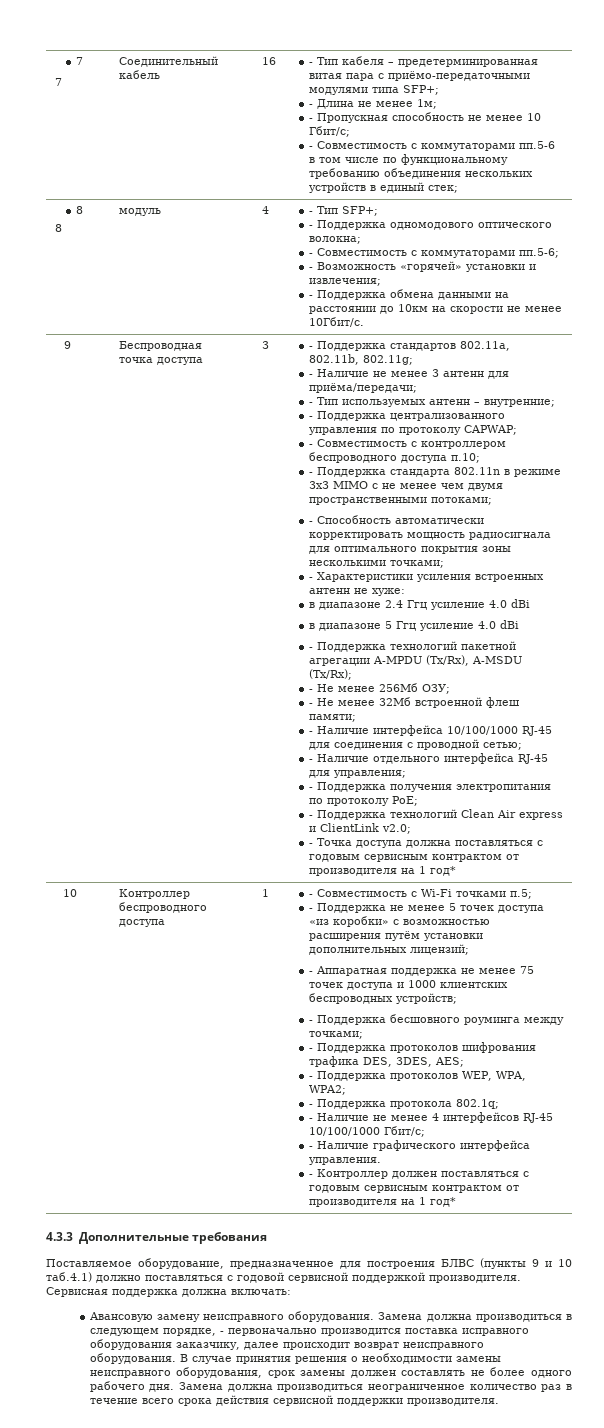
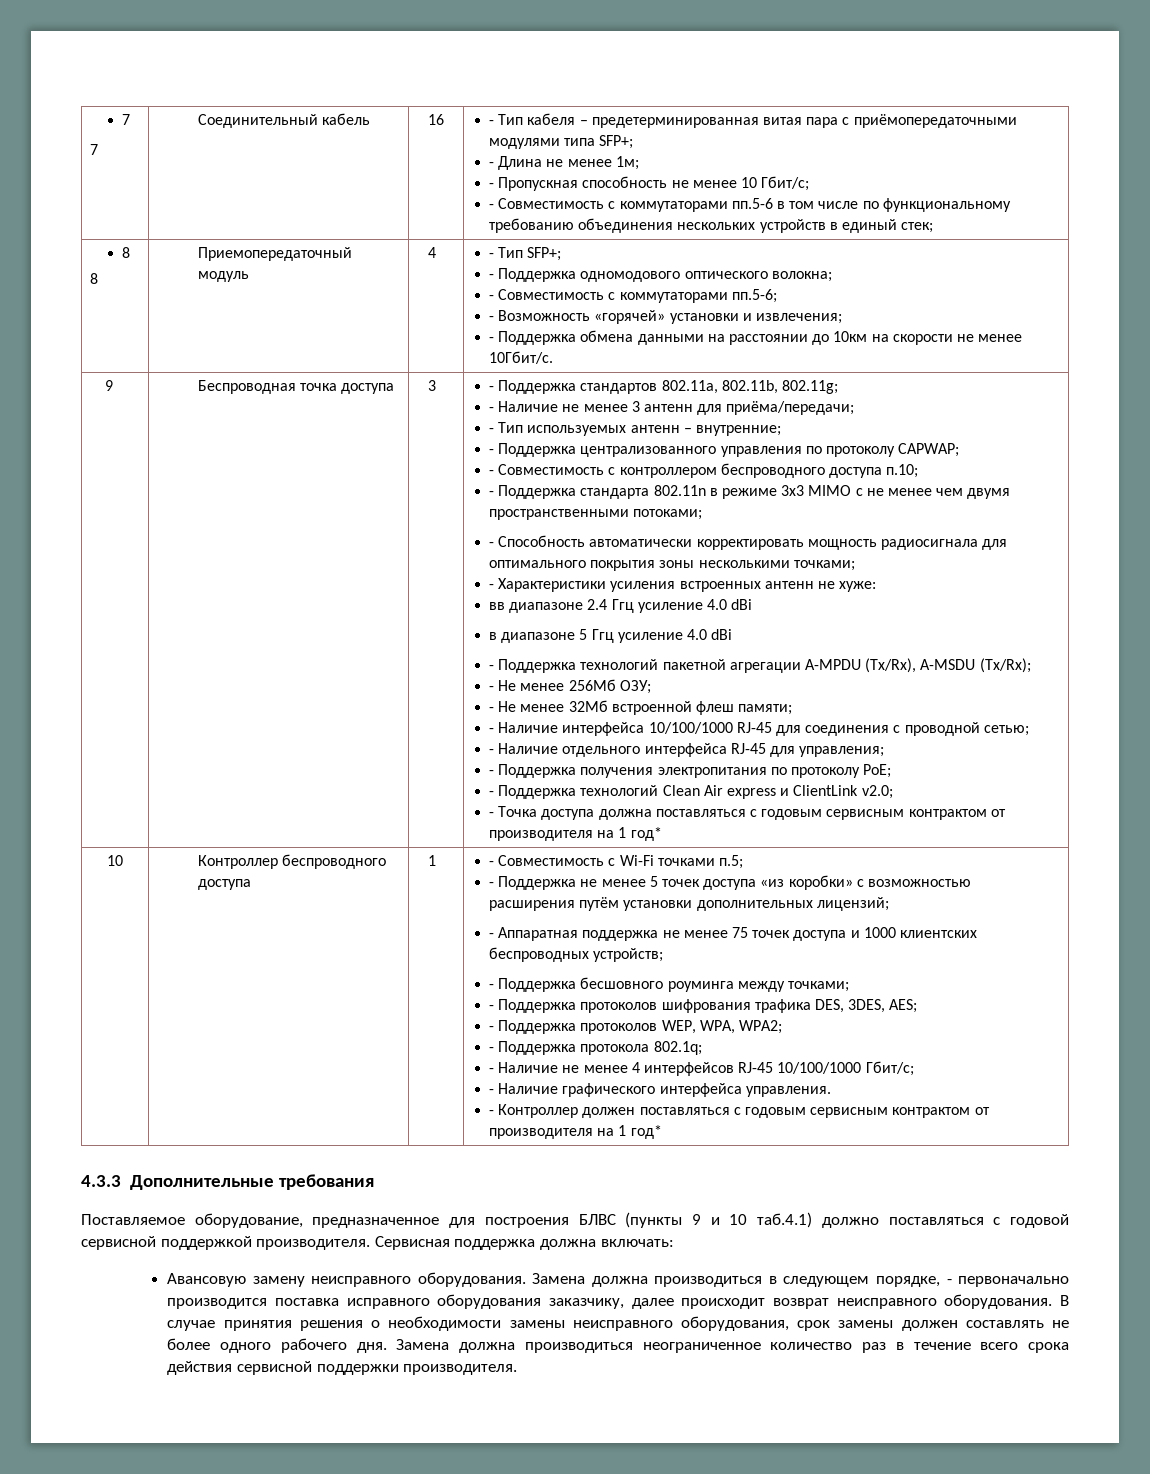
- - Тип кабеля – предетерминированная витая пара с приёмо-передаточными модулями типа SFP+;
+ - Тип кабеля – предетерминированная витая пара с приёмопередаточными модулями типа SFP+;
  - Совместимость с коммутаторами пп.5-6 в том числе по функциональному требованию объединения нескольких устройств в единый стек;
  8
- 8 | модуль | 4 | - Тип SFP+;
+ 8 | Приемопередаточный модуль | 4 | - Тип SFP+;
- в диапазоне 2.4 Ггц усиление 4.0 dBi
+ вв диапазоне 2.4 Ггц усиление 4.0 dBi

